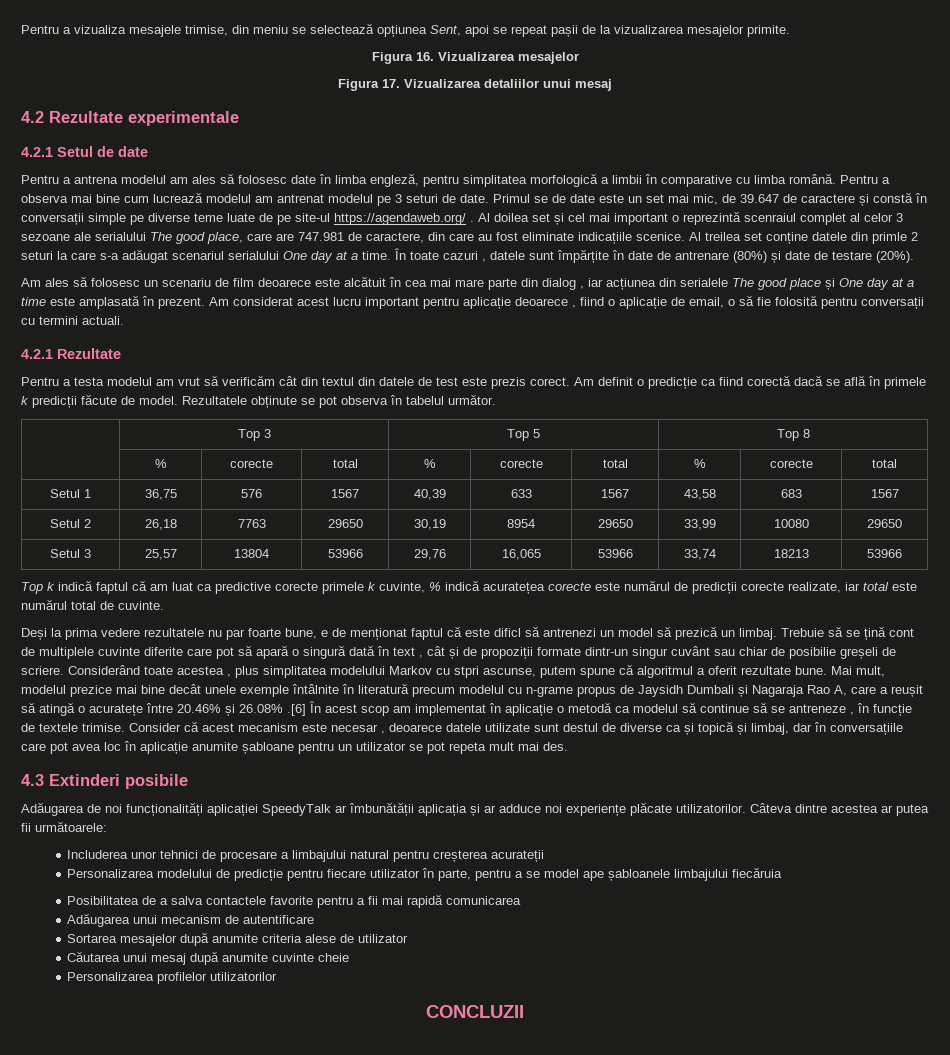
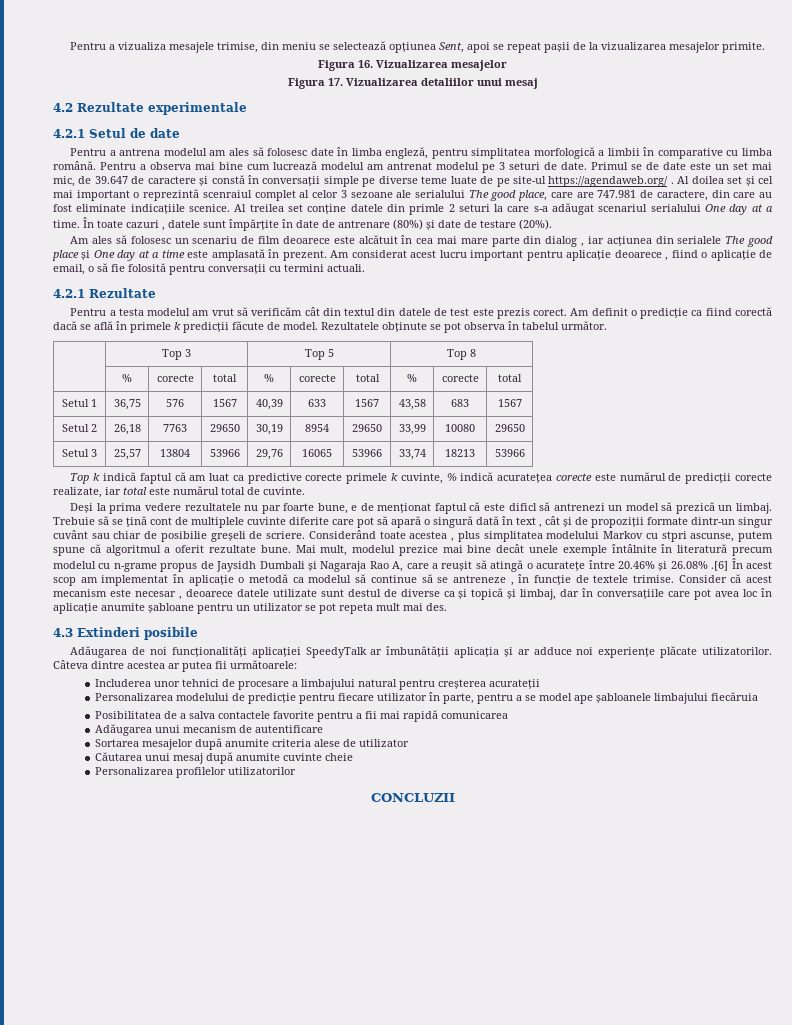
- Setul 3 | 25,57 | 13804 | 53966 | 29,76 | 16,065 | 53966 | 33,74 | 18213 | 53966
+ Setul 3 | 25,57 | 13804 | 53966 | 29,76 | 16065 | 53966 | 33,74 | 18213 | 53966

